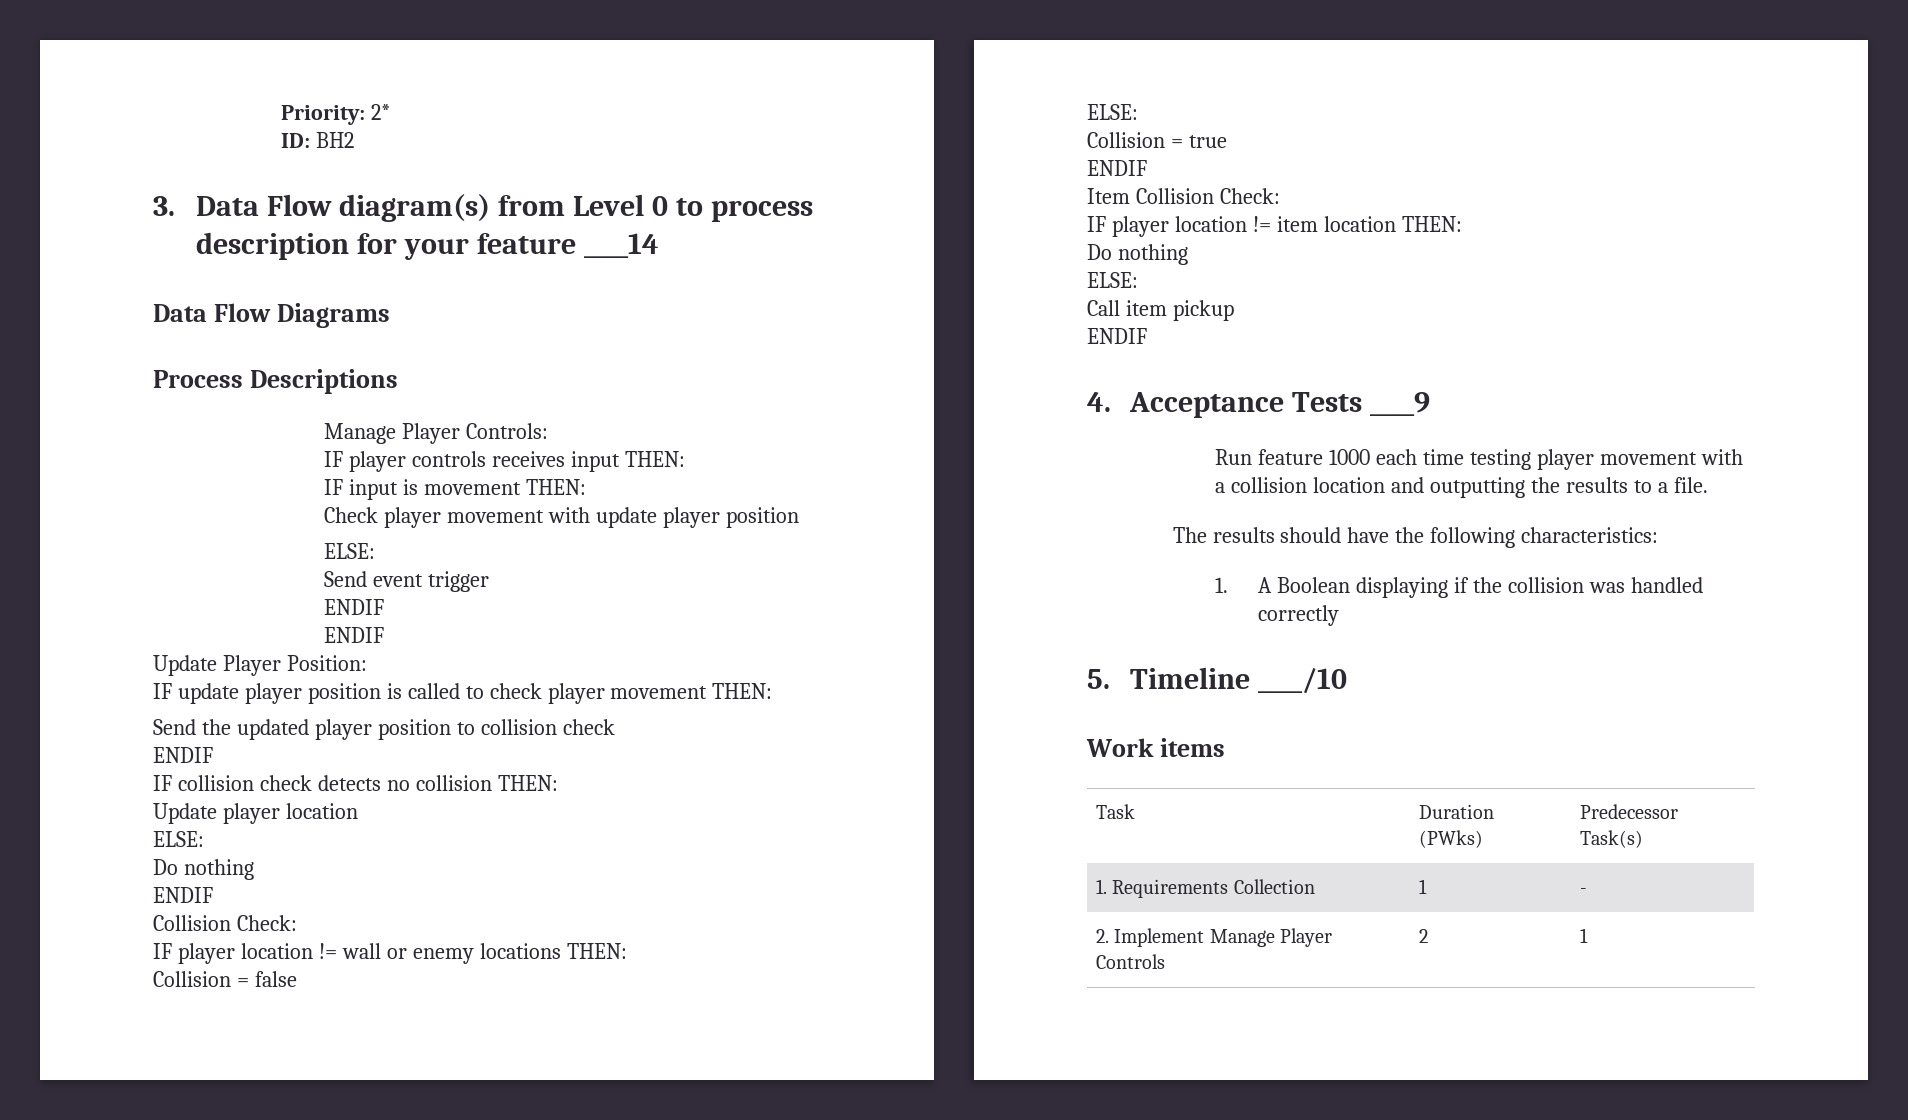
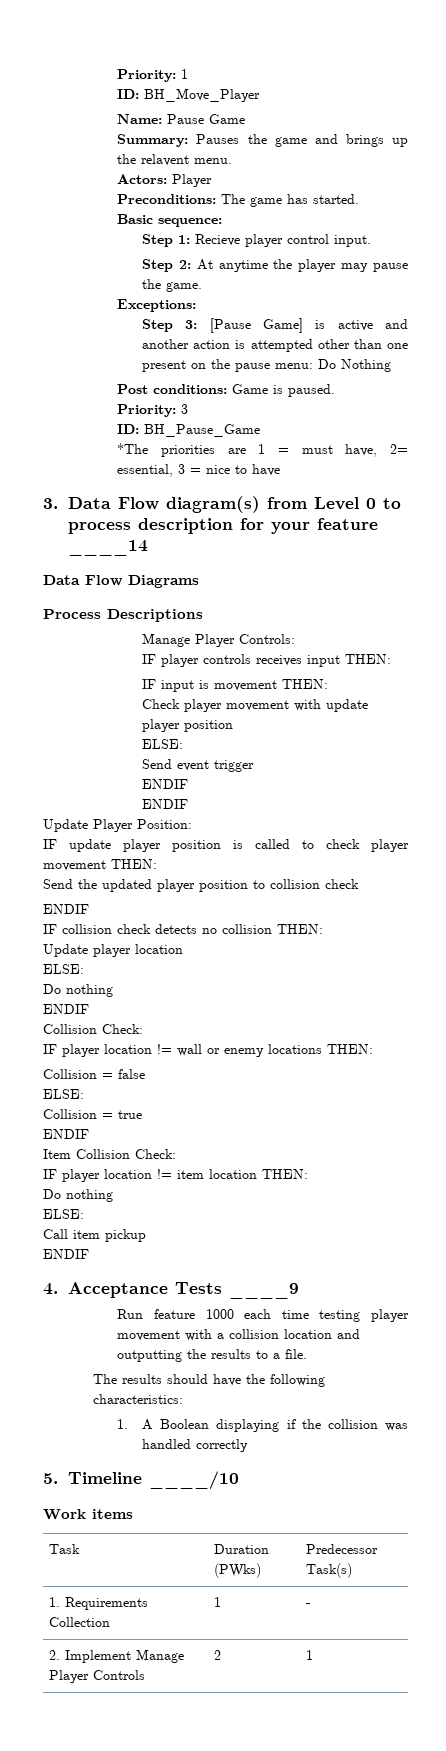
- Priority: 2*
- ID: BH2
+ Priority: 1
+ ID: BH_Move_Player
+ Name: Pause Game
+ Summary: Pauses the game and brings up the relavent menu.
+ Actors: Player
+ Preconditions: The game has started.
+ Basic sequence:
+ Step 1: Recieve player control input.
+ Step 2: At anytime the player may pause the game.
+ Exceptions:
+ Step 3: [Pause Game] is active and another action is attempted other than one present on the pause menu: Do Nothing
+ Post conditions: Game is paused.
+ Priority: 3
+ ID: BH_Pause_Game
+ *The priorities are 1 = must have, 2= essential, 3 = nice to have

